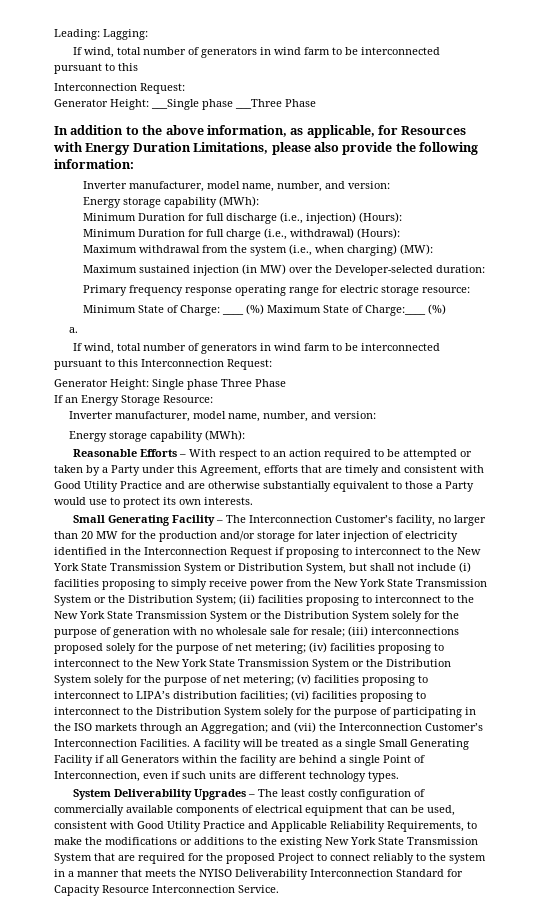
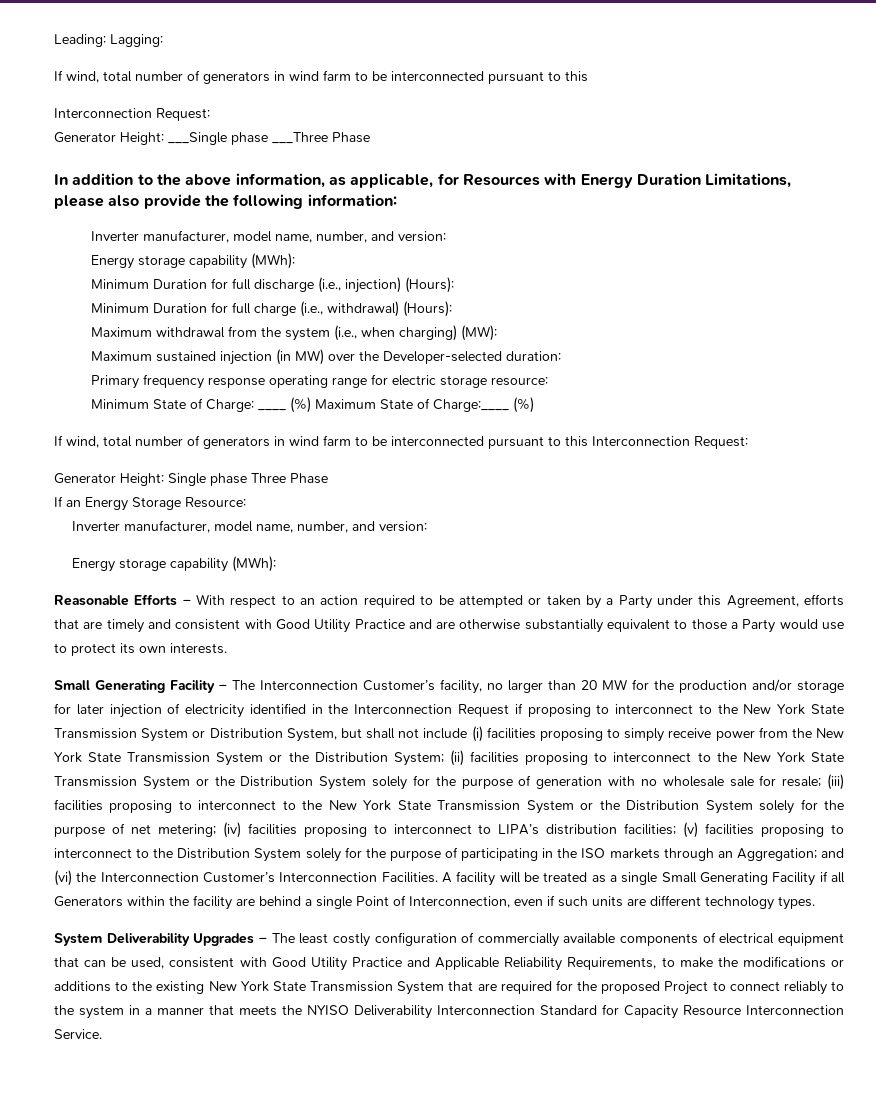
- a.
- (iii) interconnections proposed solely for the purpose of net metering; (iv) facilities proposing to interconnect to the New York State Transmission System or the Distribution System solely for the purpose of net metering;
+ (iii) facilities proposing to interconnect to the New York State Transmission System or the Distribution System solely for the purpose of net metering;
- (v) facilities proposing to interconnect to LIPA’s distribution facilities;
+ (iv) facilities proposing to interconnect to LIPA’s distribution facilities;
- (vi) facilities proposing to interconnect to the Distribution System solely for the purpose of participating in the ISO markets through an Aggregation;
+ (v) facilities proposing to interconnect to the Distribution System solely for the purpose of participating in the ISO markets through an Aggregation;
- and (vii) the Interconnection Customer’s Interconnection Facilities.
+ and (vi) the Interconnection Customer’s Interconnection Facilities.

